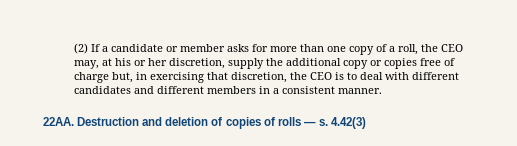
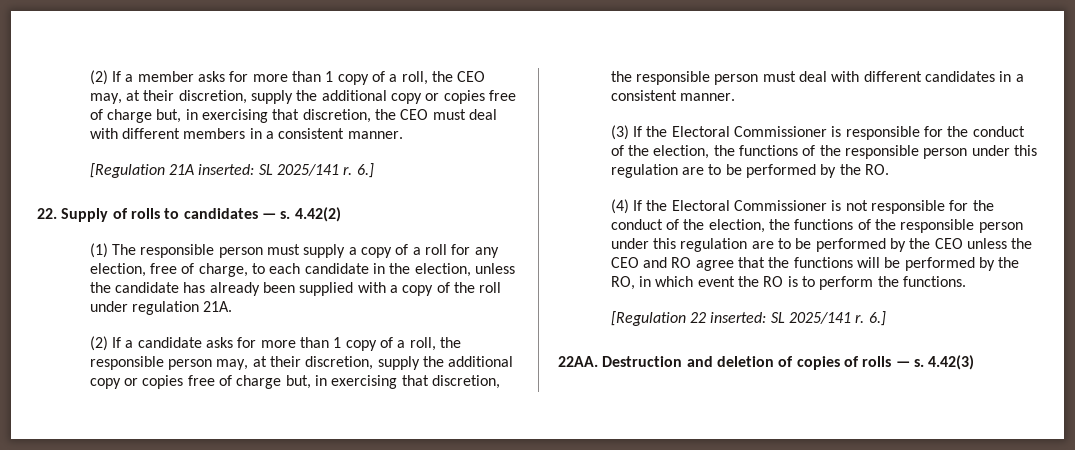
- (2) If a candidate or member asks for more than one copy of a roll, the CEO may, at his or her discretion, supply the additional copy or copies free of charge but, in exercising that discretion, the CEO is to deal with different candidates and different members in a consistent manner.
+ (2) If a member asks for more than 1 copy of a roll, the CEO may, at their discretion, supply the additional copy or copies free of charge but, in exercising that discretion, the CEO must deal with different members in a consistent manner.
+ [Regulation 21A inserted: SL 2025/141 r. 6.]
+ 22. Supply of rolls to candidates — s. 4.42(2)
+ (1) The responsible person must supply a copy of a roll for any election, free of charge, to each candidate in the election, unless the candidate has already been supplied with a copy of the roll under regulation 21A.
+ (2) If a candidate asks for more than 1 copy of a roll, the responsible person may, at their discretion, supply the additional copy or copies free of charge but, in exercising that discretion, the responsible person must deal with different candidates in a consistent manner.
+ (3) If the Electoral Commissioner is responsible for the conduct of the election, the functions of the responsible person under this regulation are to be performed by the RO.
+ (4) If the Electoral Commissioner is not responsible for the conduct of the election, the functions of the responsible person under this regulation are to be performed by the CEO unless the CEO and RO agree that the functions will be performed by the RO, in which event the RO is to perform the functions.
+ [Regulation 22 inserted: SL 2025/141 r. 6.]

